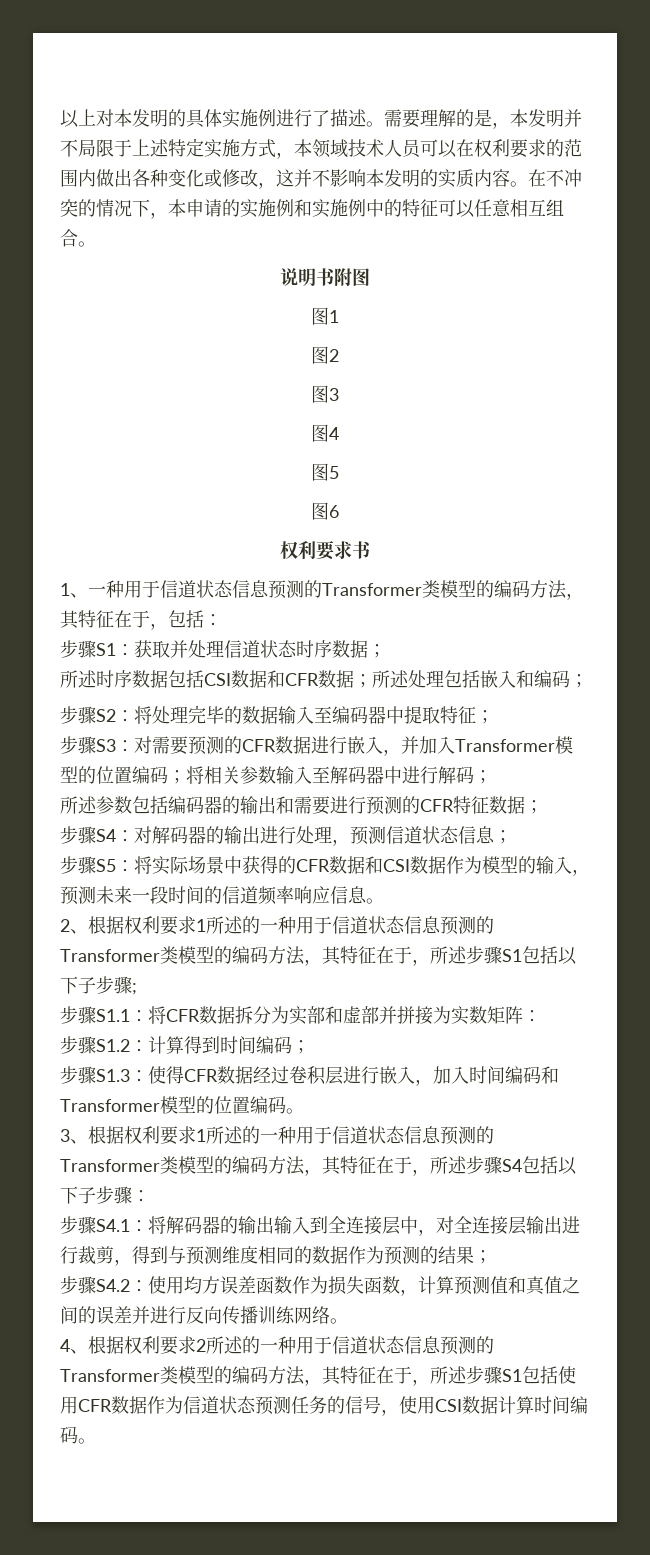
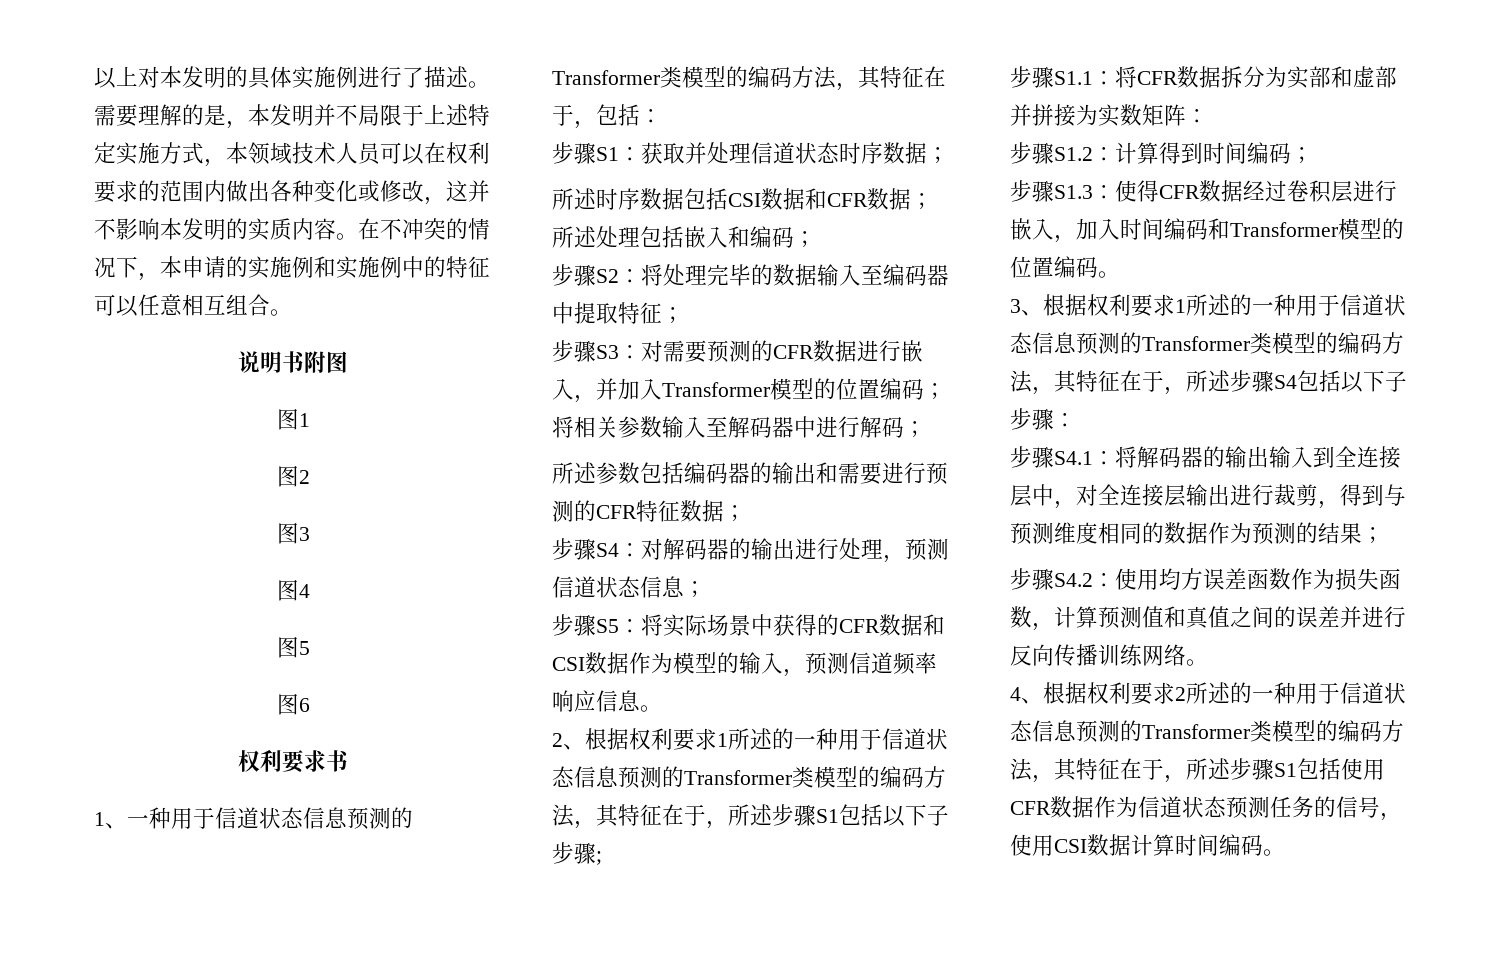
- 步骤S5：将实际场景中获得的CFR数据和CSI数据作为模型的输入，预测未来一段时间的信道频率响应信息。
+ 步骤S5：将实际场景中获得的CFR数据和CSI数据作为模型的输入，预测信道频率响应信息。

